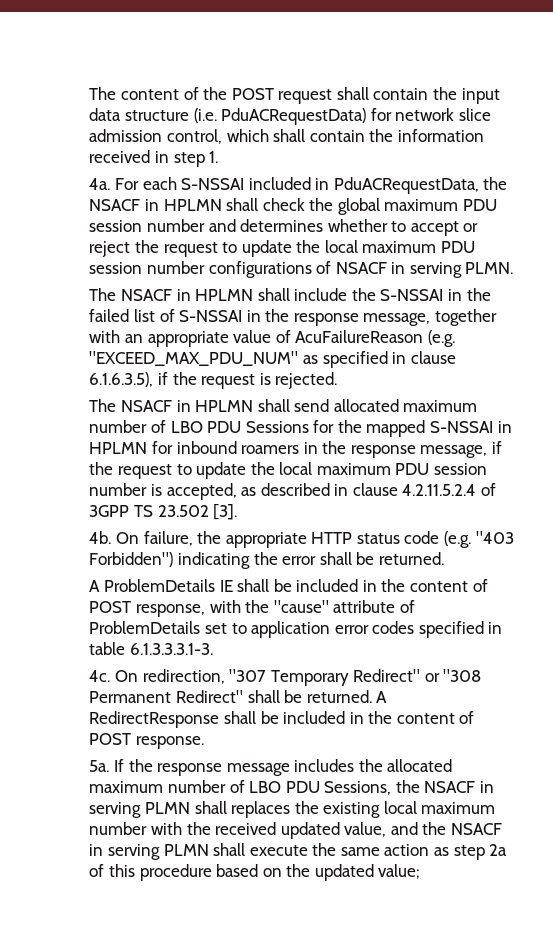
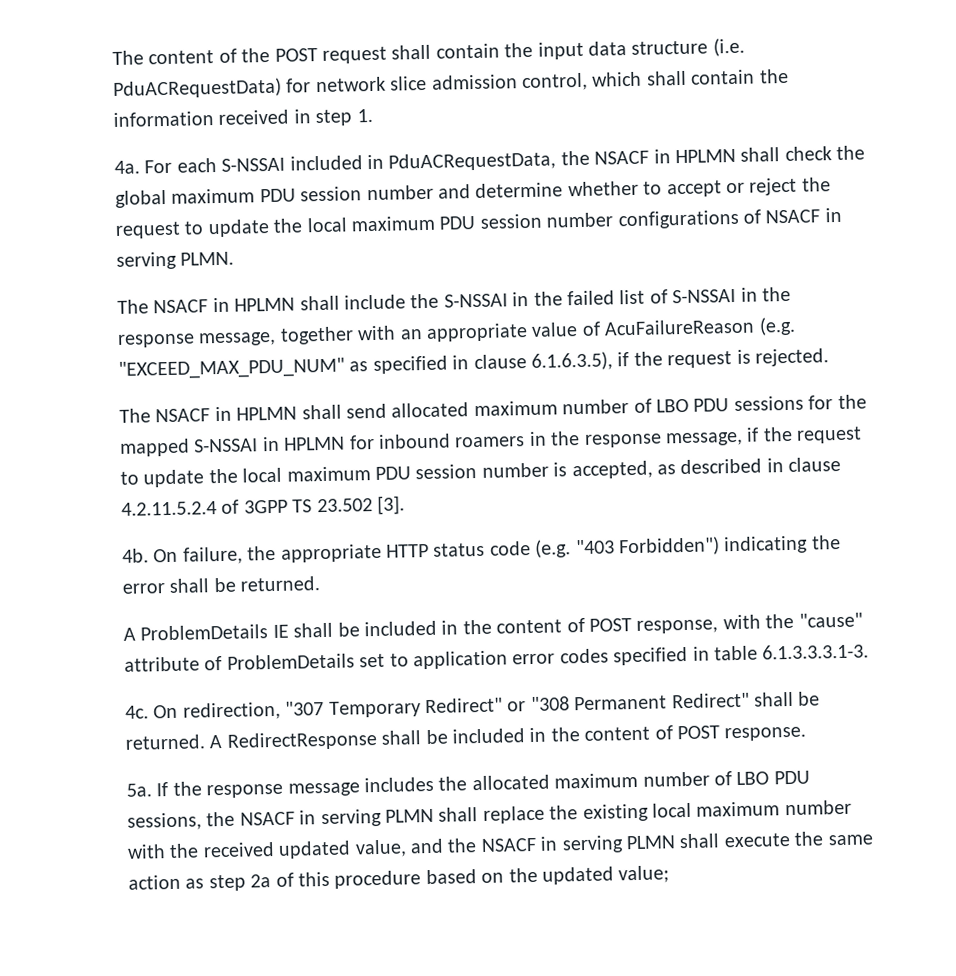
- For each S-NSSAI included in PduACRequestData, the NSACF in HPLMN shall check the global maximum PDU session number and determines whether to accept or reject the request to update the local maximum PDU session number configurations of NSACF in serving PLMN.
+ For each S-NSSAI included in PduACRequestData, the NSACF in HPLMN shall check the global maximum PDU session number and determine whether to accept or reject the request to update the local maximum PDU session number configurations of NSACF in serving PLMN.
- The NSACF in HPLMN shall send allocated maximum number of LBO PDU Sessions for the mapped S-NSSAI in HPLMN for inbound roamers in the response message, if the request to update the local maximum PDU session number is accepted, as described in clause 4.2.11.5.2.4 of 3GPP TS 23.502 [3].
+ The NSACF in HPLMN shall send allocated maximum number of LBO PDU sessions for the mapped S-NSSAI in HPLMN for inbound roamers in the response message, if the request to update the local maximum PDU session number is accepted, as described in clause 4.2.11.5.2.4 of 3GPP TS 23.502 [3].
- If the response message includes the allocated maximum number of LBO PDU Sessions, the NSACF in serving PLMN shall replaces the existing local maximum number with the received updated value, and the NSACF in serving PLMN shall execute the same action as step 2a of this procedure based on the updated value;
+ If the response message includes the allocated maximum number of LBO PDU sessions, the NSACF in serving PLMN shall replace the existing local maximum number with the received updated value, and the NSACF in serving PLMN shall execute the same action as step 2a of this procedure based on the updated value;

